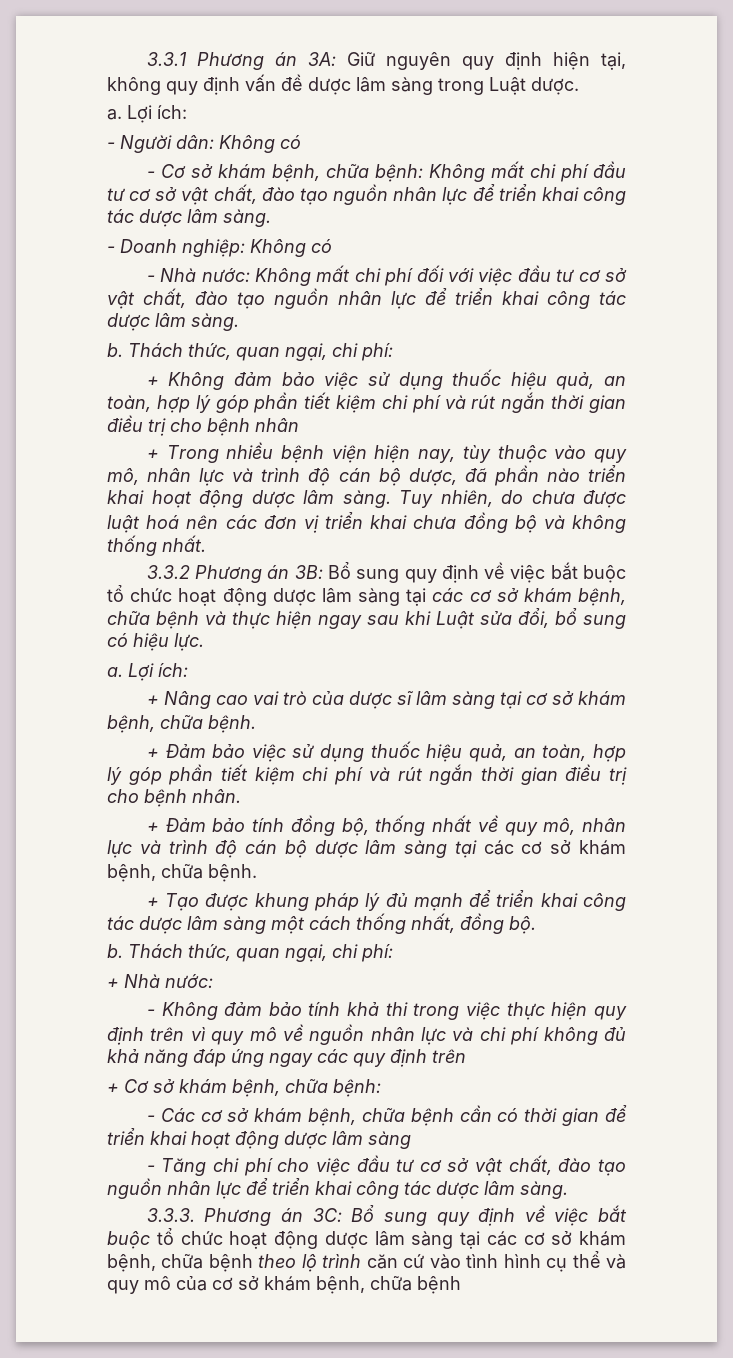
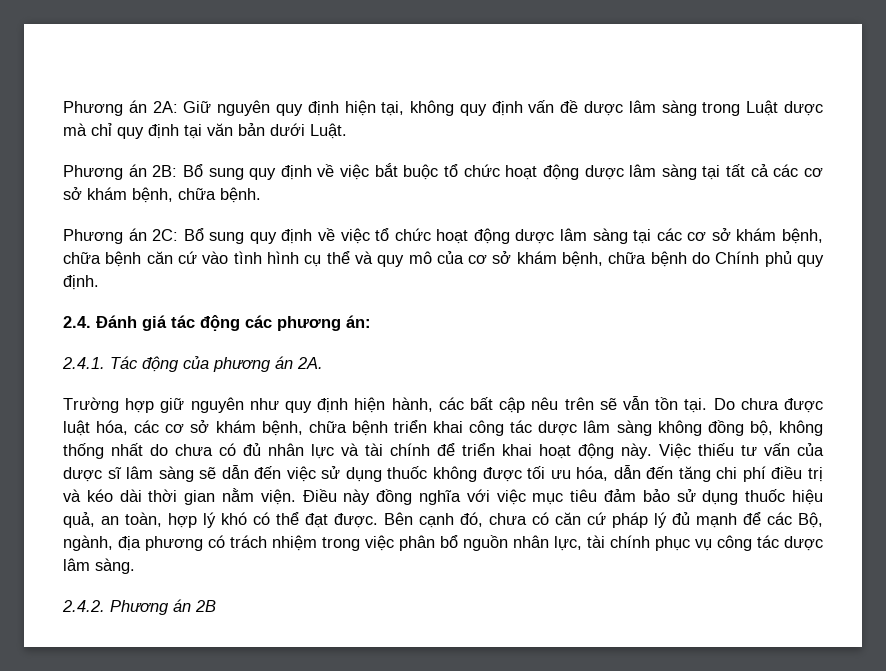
- 3.3.1 Phương án 3A: Giữ nguyên quy định hiện tại, không quy định vấn đề dược lâm sàng trong Luật dược.
- a. Lợi ích:
- - Người dân: Không có
- - Cơ sở khám bệnh, chữa bệnh: Không mất chi phí đầu tư cơ sở vật chất, đào tạo nguồn nhân lực để triển khai công tác dược lâm sàng.
- - Doanh nghiệp: Không có
- - Nhà nước: Không mất chi phí đối với việc đầu tư cơ sở vật chất, đào tạo nguồn nhân lực để triển khai công tác dược lâm sàng.
- b. Thách thức, quan ngại, chi phí:
- + Không đảm bảo việc sử dụng thuốc hiệu quả, an toàn, hợp lý góp phần tiết kiệm chi phí và rút ngắn thời gian điều trị cho bệnh nhân
- + Trong nhiều bệnh viện hiện nay, tùy thuộc vào quy mô, nhân lực và trình độ cán bộ dược, đã phần nào triển khai hoạt động dược lâm sàng. Tuy nhiên, do chưa được luật hoá nên các đơn vị triển khai chưa đồng bộ và không thống nhất.
- 3.3.2 Phương án 3B: Bổ sung quy định về việc bắt buộc tổ chức hoạt động dược lâm sàng tại các cơ sở khám bệnh, chữa bệnh và thực hiện ngay sau khi Luật sửa đổi, bổ sung có hiệu lực.
- a. Lợi ích:
- + Nâng cao vai trò của dược sĩ lâm sàng tại cơ sở khám bệnh, chữa bệnh.
- + Đảm bảo việc sử dụng thuốc hiệu quả, an toàn, hợp lý góp phần tiết kiệm chi phí và rút ngắn thời gian điều trị cho bệnh nhân.
- + Đảm bảo tính đồng bộ, thống nhất về quy mô, nhân lực và trình độ cán bộ dược lâm sàng tại các cơ sở khám bệnh, chữa bệnh.
+ Phương án 2A: Giữ nguyên quy định hiện tại, không quy định vấn đề dược lâm sàng trong Luật dược mà chỉ quy định tại văn bản dưới Luật.
+ Phương án 2B: Bổ sung quy định về việc bắt buộc tổ chức hoạt động dược lâm sàng tại tất cả các cơ sở khám bệnh, chữa bệnh.
- + Tạo được khung pháp lý đủ mạnh để triển khai công tác dược lâm sàng một cách thống nhất, đồng bộ.
- b. Thách thức, quan ngại, chi phí:
- + Nhà nước:
- - Không đảm bảo tính khả thi trong việc thực hiện quy định trên vì quy mô về nguồn nhân lực và chi phí không đủ khả năng đáp ứng ngay các quy định trên
- + Cơ sở khám bệnh, chữa bệnh:
- - Các cơ sở khám bệnh, chữa bệnh cần có thời gian để triển khai hoạt động dược lâm sàng
- - Tăng chi phí cho việc đầu tư cơ sở vật chất, đào tạo nguồn nhân lực để triển khai công tác dược lâm sàng.
- 3.3.3. Phương án 3C: Bổ sung quy định về việc bắt buộc tổ chức hoạt động dược lâm sàng tại các cơ sở khám bệnh, chữa bệnh theo lộ trình căn cứ vào tình hình cụ thể và quy mô của cơ sở khám bệnh, chữa bệnh
+ Phương án 2C: Bổ sung quy định về việc tổ chức hoạt động dược lâm sàng tại các cơ sở khám bệnh, chữa bệnh căn cứ vào tình hình cụ thể và quy mô của cơ sở khám bệnh, chữa bệnh do Chính phủ quy định.
+ 2.4. Đánh giá tác động các phương án:
+ 2.4.1. Tác động của phương án 2A.
+ Trường hợp giữ nguyên như quy định hiện hành, các bất cập nêu trên sẽ vẫn tồn tại. Do chưa được luật hóa, các cơ sở khám bệnh, chữa bệnh triển khai công tác dược lâm sàng không đồng bộ, không thống nhất do chưa có đủ nhân lực và tài chính để triển khai hoạt động này. Việc thiếu tư vấn của dược sĩ lâm sàng sẽ dẫn đến việc sử dụng thuốc không được tối ưu hóa, dẫn đến tăng chi phí điều trị và kéo dài thời gian nằm viện. Điều này đồng nghĩa với việc mục tiêu đảm bảo sử dụng thuốc hiệu quả, an toàn, hợp lý khó có thể đạt được. Bên cạnh đó, chưa có căn cứ pháp lý đủ mạnh để các Bộ, ngành, địa phương có trách nhiệm trong việc phân bổ nguồn nhân lực, tài chính phục vụ công tác dược lâm sàng.
+ 2.4.2. Phương án 2B

